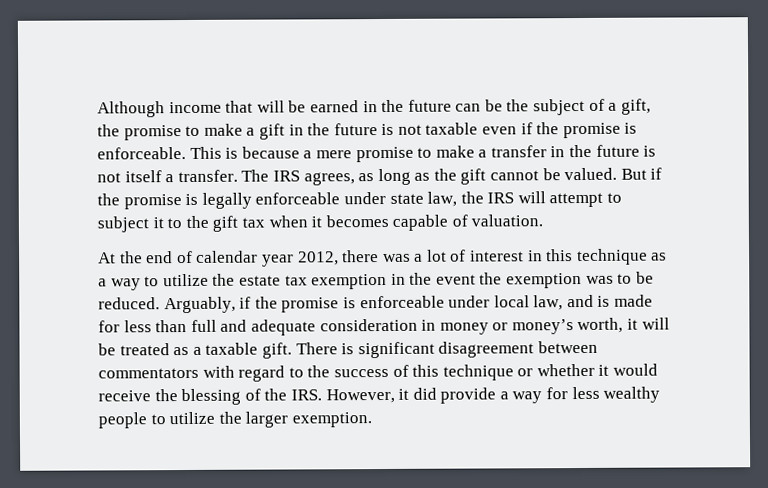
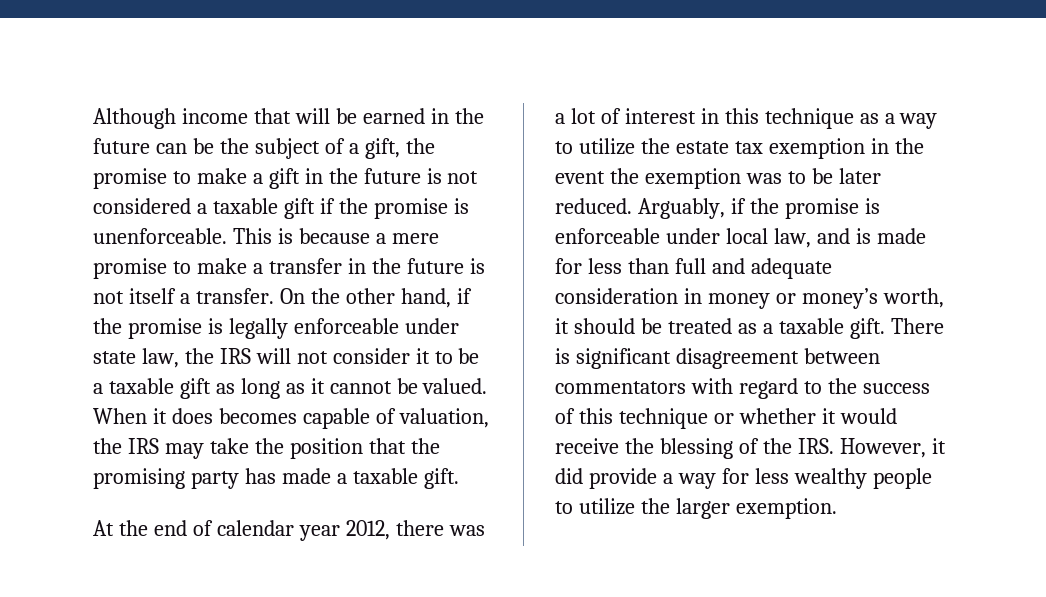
- Although income that will be earned in the future can be the subject of a gift, the promise to make a gift in the future is not taxable even if the promise is enforceable.
+ Although income that will be earned in the future can be the subject of a gift, the promise to make a gift in the future is not considered a taxable gift if the promise is unenforceable.
- The IRS agrees, as long as the gift cannot be valued. But if the promise is legally enforceable under state law, the IRS will attempt to subject it to the gift tax when it becomes capable of valuation.
+ On the other hand, if the promise is legally enforceable under state law, the IRS will not consider it to be a taxable gift as long as it cannot be valued. When it does becomes capable of valuation, the IRS may take the position that the promising party has made a taxable gift.
- At the end of calendar year 2012, there was a lot of interest in this technique as a way to utilize the estate tax exemption in the event the exemption was to be reduced.
+ At the end of calendar year 2012, there was a lot of interest in this technique as a way to utilize the estate tax exemption in the event the exemption was to be later reduced.
- Arguably, if the promise is enforceable under local law, and is made for less than full and adequate consideration in money or money’s worth, it will be treated as a taxable gift.
+ Arguably, if the promise is enforceable under local law, and is made for less than full and adequate consideration in money or money’s worth, it should be treated as a taxable gift.

